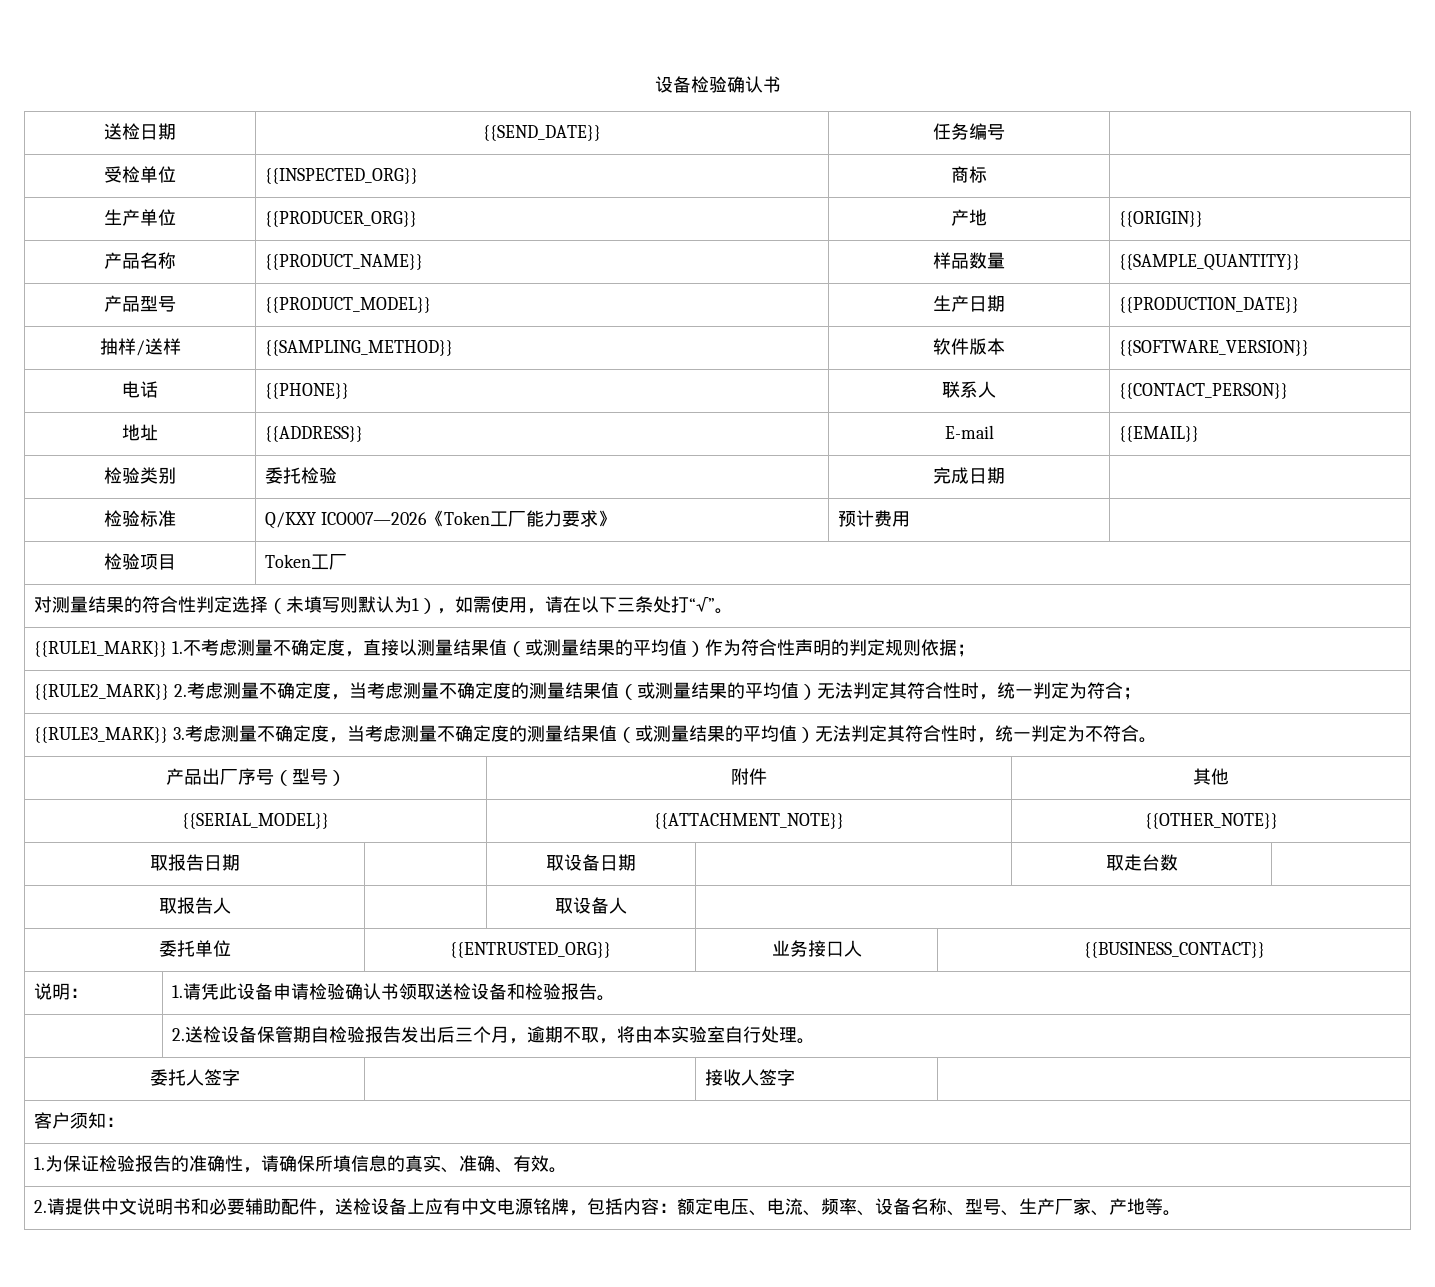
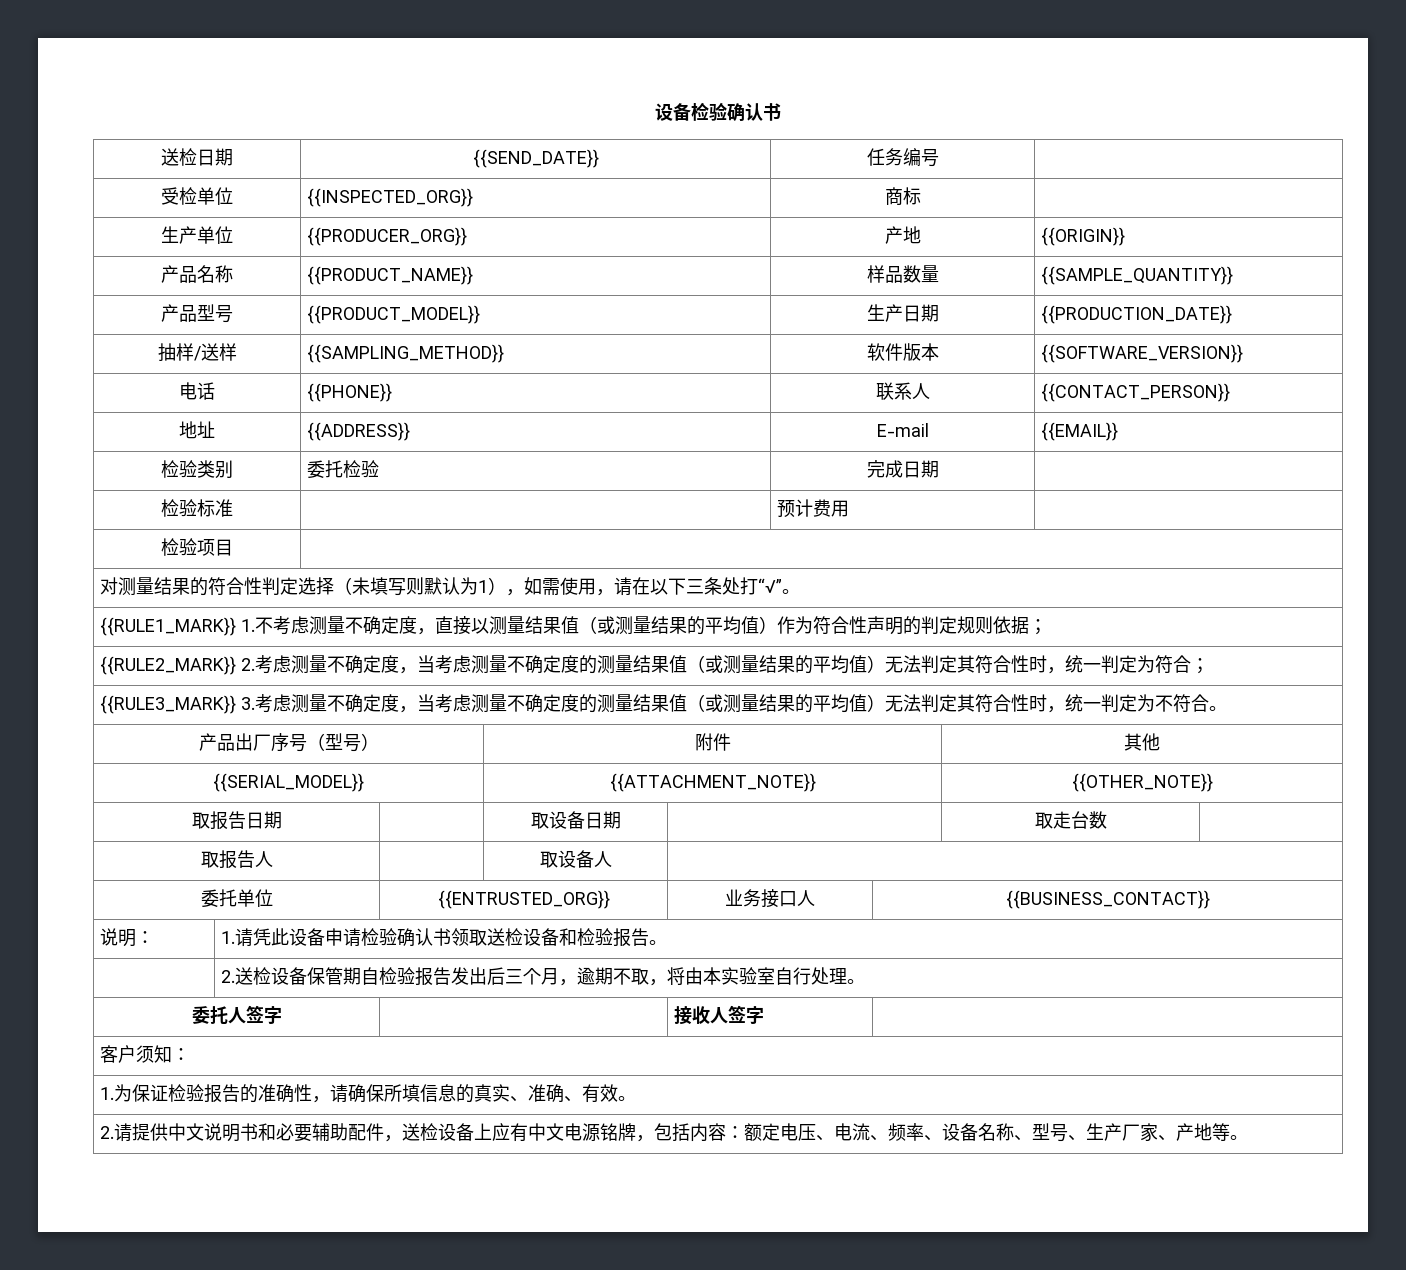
- 检验标准 | Q/KXY ICO007—2026《Token工厂能力要求》 | 预计费用 |
+ 检验标准 | | 预计费用 |
- 检验项目 | Token工厂
+ 检验项目 |

